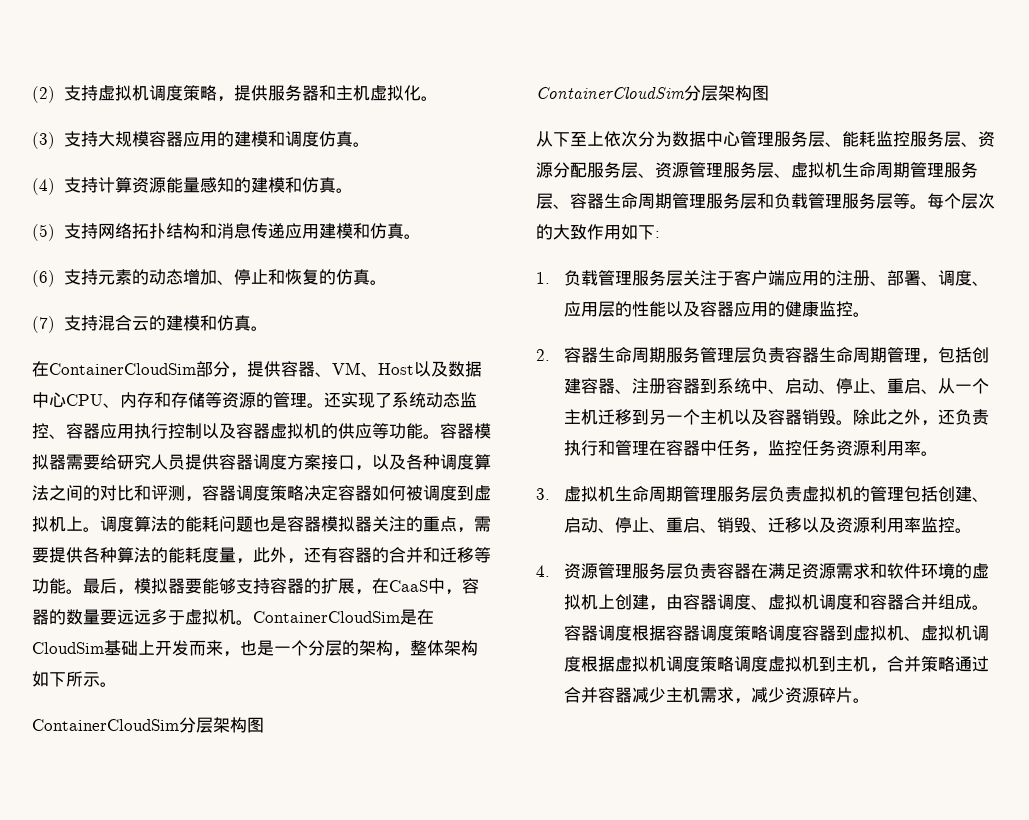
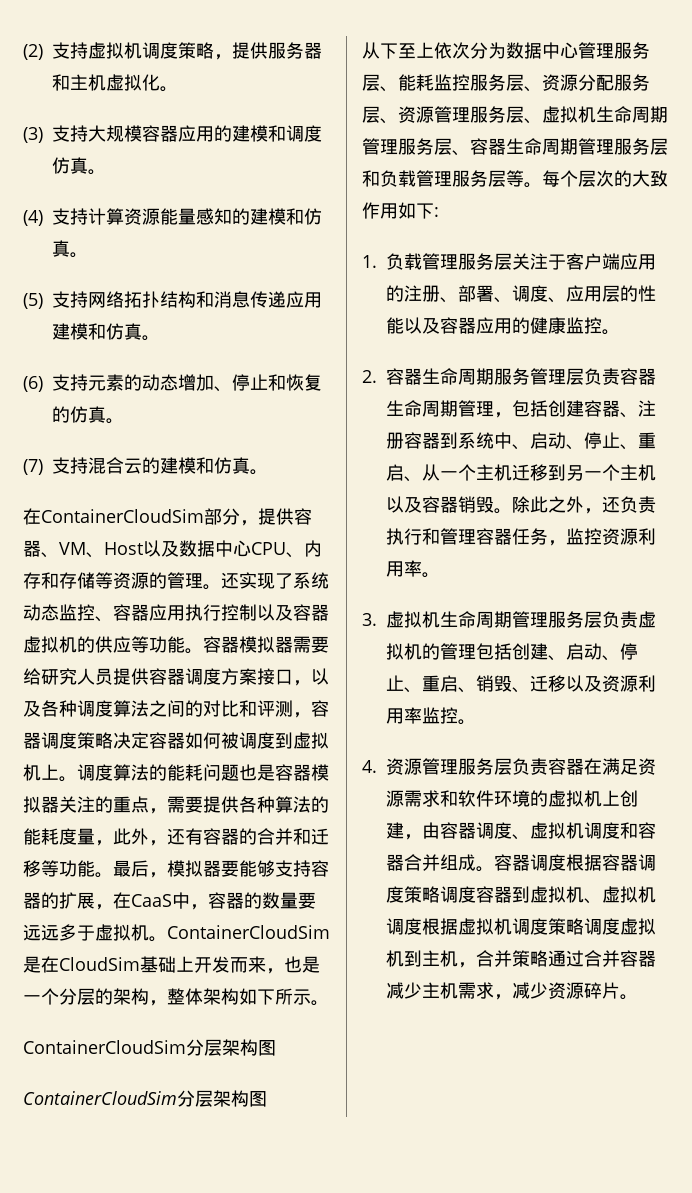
- 除此之外，还负责执行和管理在容器中任务，监控任务资源利用率。
+ 除此之外，还负责执行和管理容器任务，监控资源利用率。

